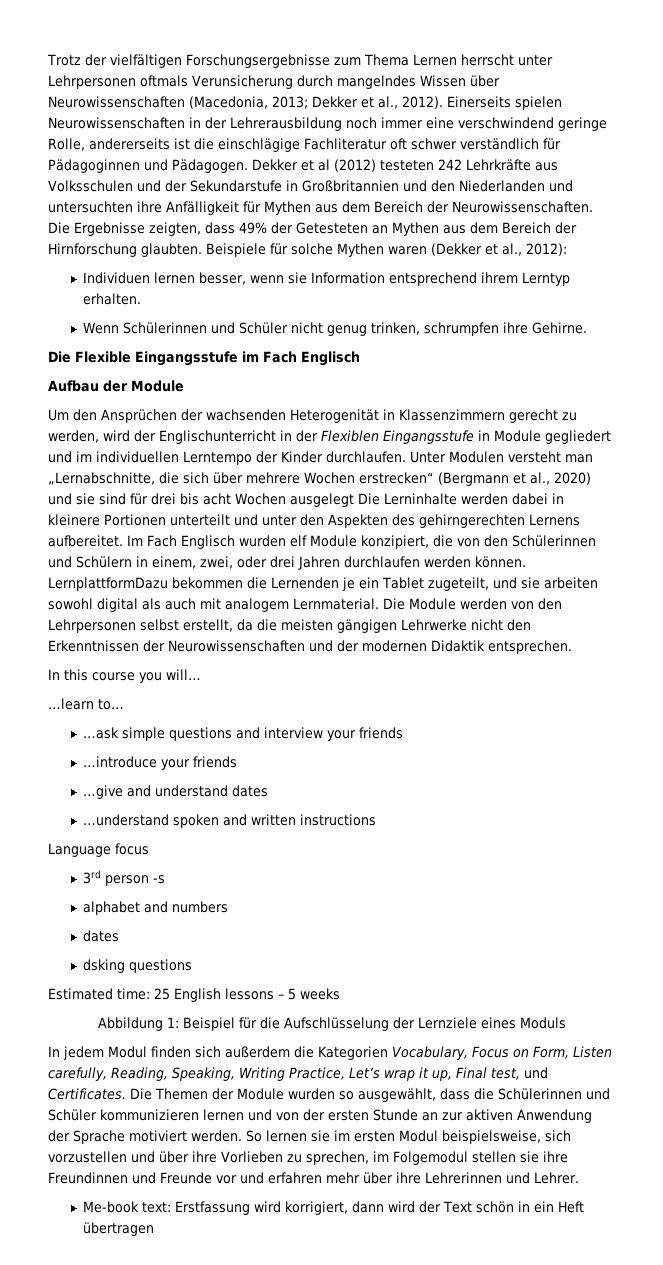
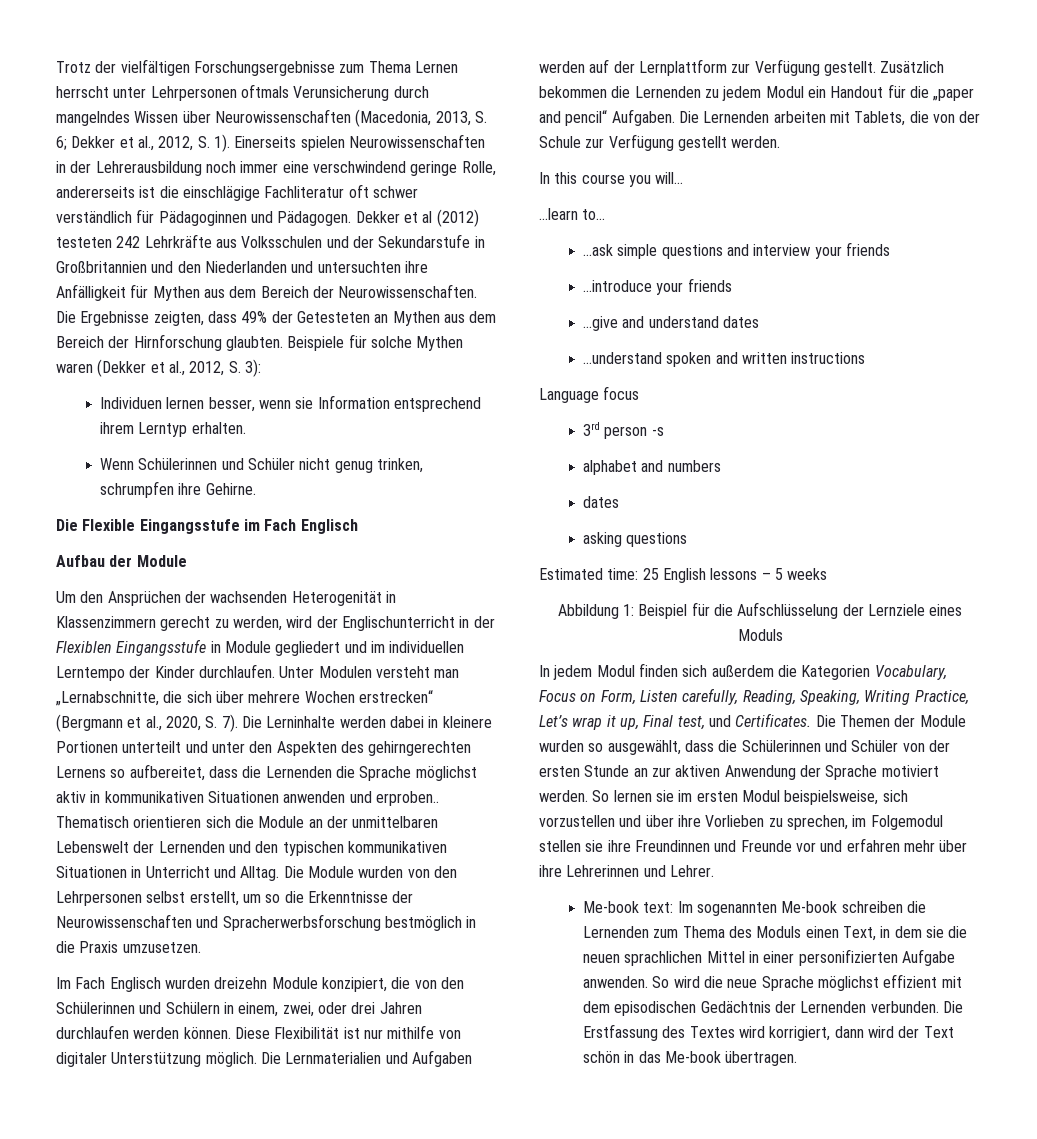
- Trotz der vielfältigen Forschungsergebnisse zum Thema Lernen herrscht unter Lehrpersonen oftmals Verunsicherung durch mangelndes Wissen über Neurowissenschaften (Macedonia, 2013; Dekker et al., 2012).
+ Trotz der vielfältigen Forschungsergebnisse zum Thema Lernen herrscht unter Lehrpersonen oftmals Verunsicherung durch mangelndes Wissen über Neurowissenschaften (Macedonia, 2013, S. 6; Dekker et al., 2012, S. 1).
- Beispiele für solche Mythen waren (Dekker et al., 2012):
+ Beispiele für solche Mythen waren (Dekker et al., 2012, S. 3):
- Unter Modulen versteht man „Lernabschnitte, die sich über mehrere Wochen erstrecken“ (Bergmann et al., 2020) und sie sind für drei bis acht Wochen ausgelegt Die Lerninhalte werden dabei in kleinere Portionen unterteilt und unter den Aspekten des gehirngerechten Lernens aufbereitet. Im Fach Englisch wurden elf Module konzipiert, die von den Schülerinnen und Schülern in einem, zwei, oder drei Jahren durchlaufen werden können.
+ Unter Modulen versteht man „Lernabschnitte, die sich über mehrere Wochen erstrecken“ (Bergmann et al., 2020, S. 7). Die Lerninhalte werden dabei in kleinere Portionen unterteilt und unter den Aspekten des gehirngerechten Lernens so aufbereitet, dass die Lernenden die Sprache möglichst aktiv in kommunikativen Situationen anwenden und erproben.. Thematisch orientieren sich die Module an der unmittelbaren Lebenswelt der Lernenden und den typischen kommunikativen Situationen in Unterricht und Alltag. Die Module wurden von den Lehrpersonen selbst erstellt, um so die Erkenntnisse der Neurowissenschaften und Spracherwerbsforschung bestmöglich in die Praxis umzusetzen.
+ Im Fach Englisch wurden dreizehn Module konzipiert, die von den Schülerinnen und Schülern in einem, zwei, oder drei Jahren durchlaufen werden können.
- LernplattformDazu bekommen die Lernenden je ein Tablet zugeteilt, und sie arbeiten sowohl digital als auch mit analogem Lernmaterial. Die Module werden von den Lehrpersonen selbst erstellt, da die meisten gängigen Lehrwerke nicht den Erkenntnissen der Neurowissenschaften und der modernen Didaktik entsprechen.
+ Diese Flexibilität ist nur mithilfe von digitaler Unterstützung möglich. Die Lernmaterialien und Aufgaben werden auf der Lernplattform zur Verfügung gestellt. Zusätzlich bekommen die Lernenden zu jedem Modul ein Handout für die „paper and pencil“ Aufgaben. Die Lernenden arbeiten mit Tablets, die von der Schule zur Verfügung gestellt werden.
- dsking questions
+ asking questions
- Die Themen der Module wurden so ausgewählt, dass die Schülerinnen und Schüler kommunizieren lernen und von der ersten Stunde an zur aktiven Anwendung der Sprache motiviert werden.
+ Die Themen der Module wurden so ausgewählt, dass die Schülerinnen und Schüler von der ersten Stunde an zur aktiven Anwendung der Sprache motiviert werden.
- Me-book text: Erstfassung wird korrigiert, dann wird der Text schön in ein Heft übertragen
+ Me-book text: Im sogenannten Me-book schreiben die Lernenden zum Thema des Moduls einen Text, in dem sie die neuen sprachlichen Mittel in einer personifizierten Aufgabe anwenden. So wird die neue Sprache möglichst effizient mit dem episodischen Gedächtnis der Lernenden verbunden. Die Erstfassung des Textes wird korrigiert, dann wird der Text schön in das Me-book übertragen.

